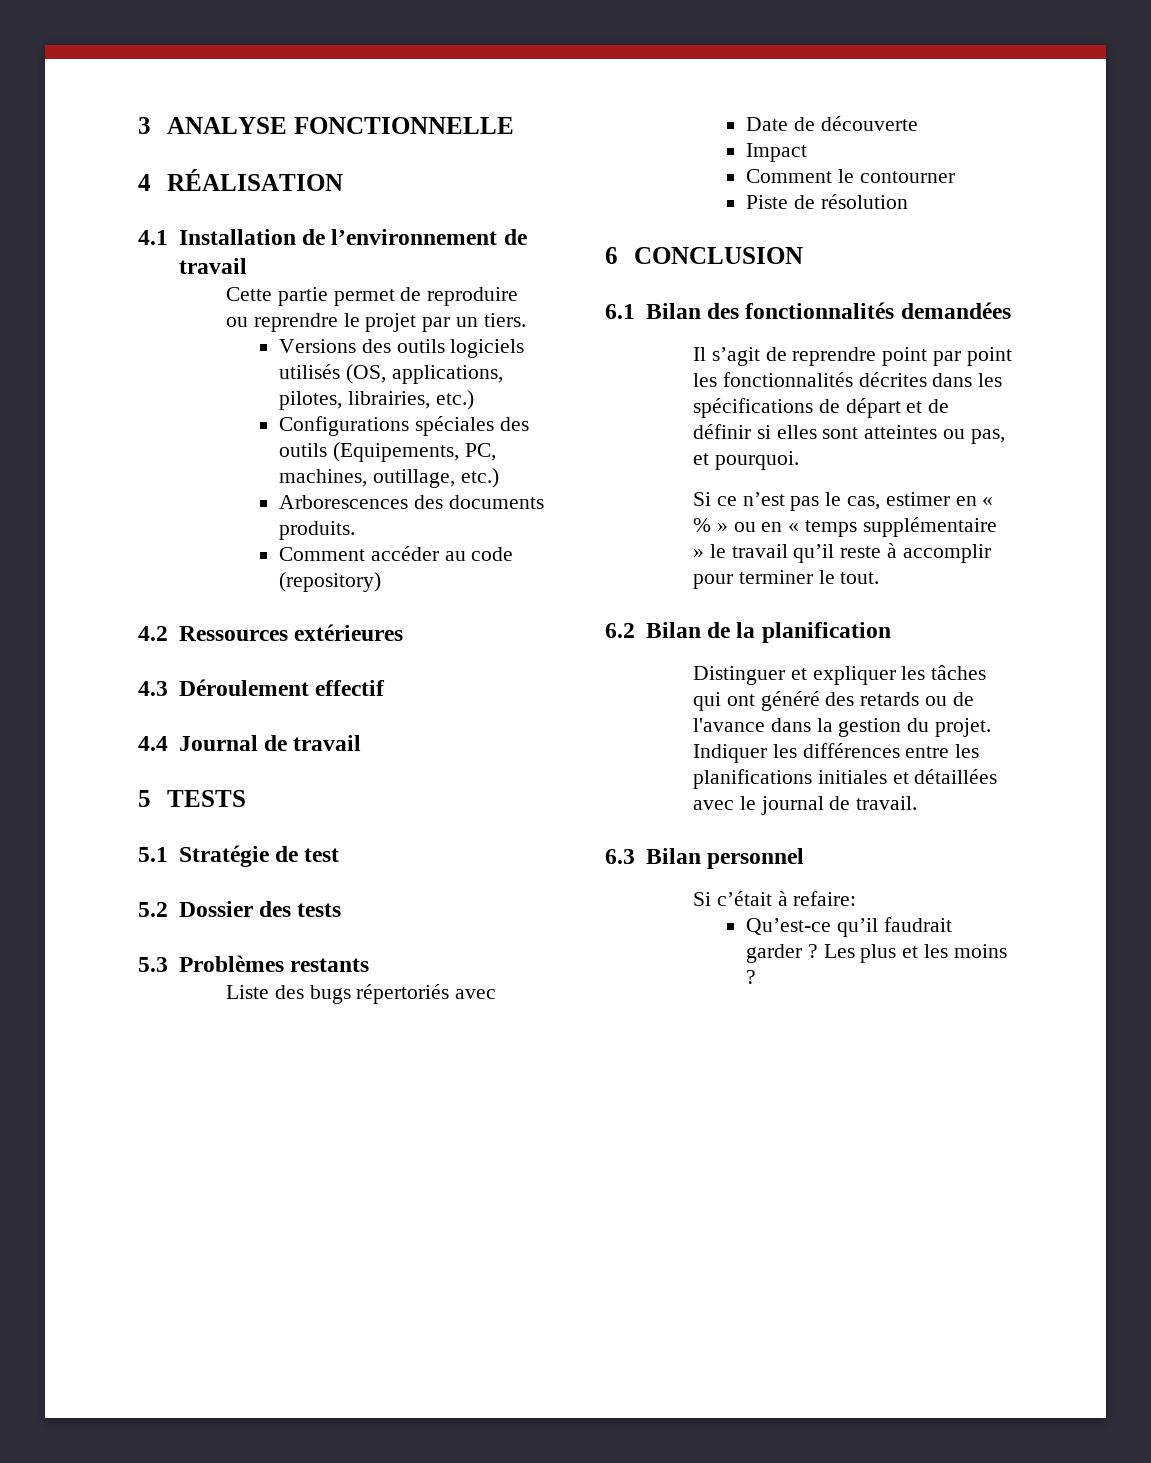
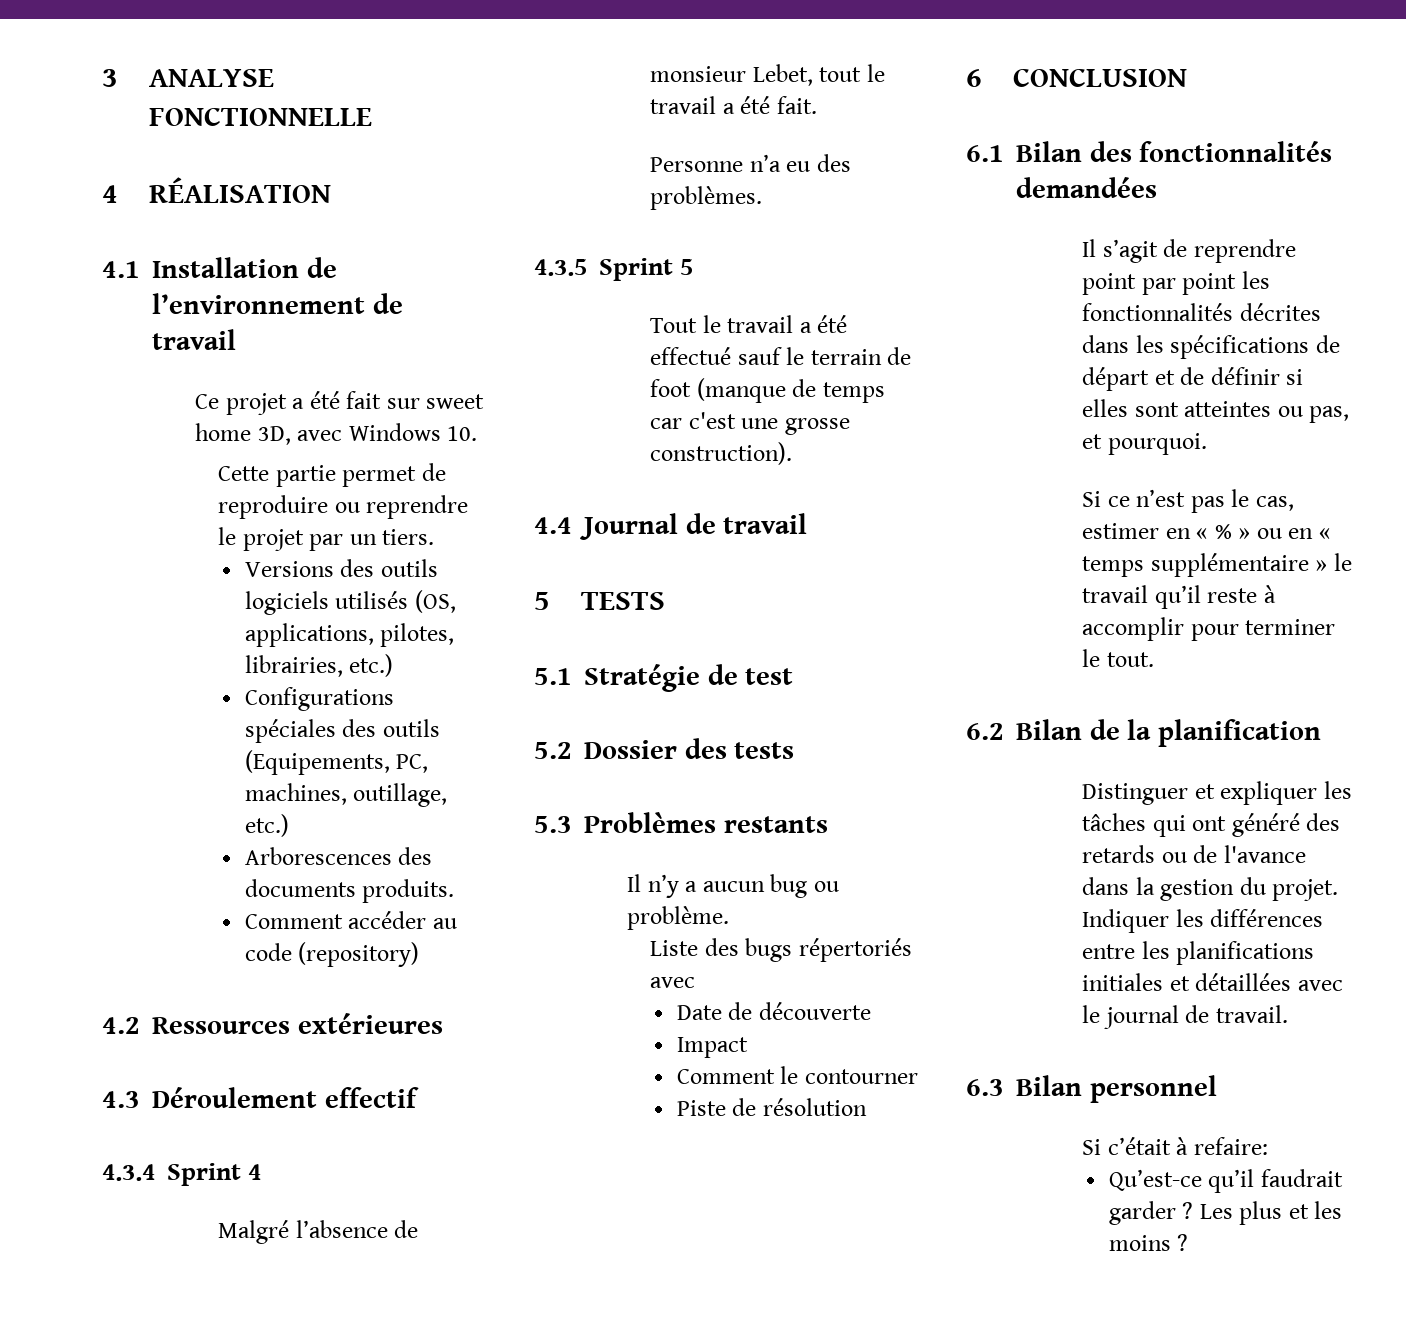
+ Ce projet a été fait sur sweet home 3D, avec Windows 10.
+ 4.3.4 Sprint 4
+ Malgré l’absence de monsieur Lebet, tout le travail a été fait.
+ Personne n’a eu des problèmes.
+ 4.3.5 Sprint 5
+ Tout le travail a été effectué sauf le terrain de foot (manque de temps car c'est une grosse construction).
+ Il n’y a aucun bug ou problème.

